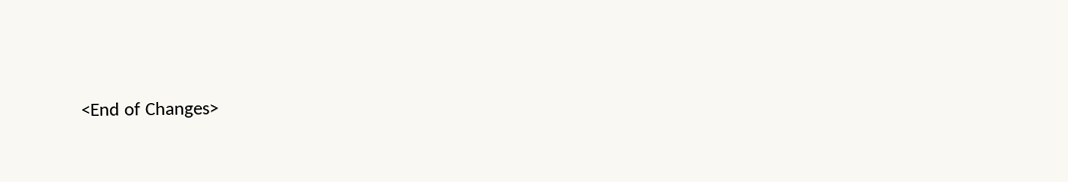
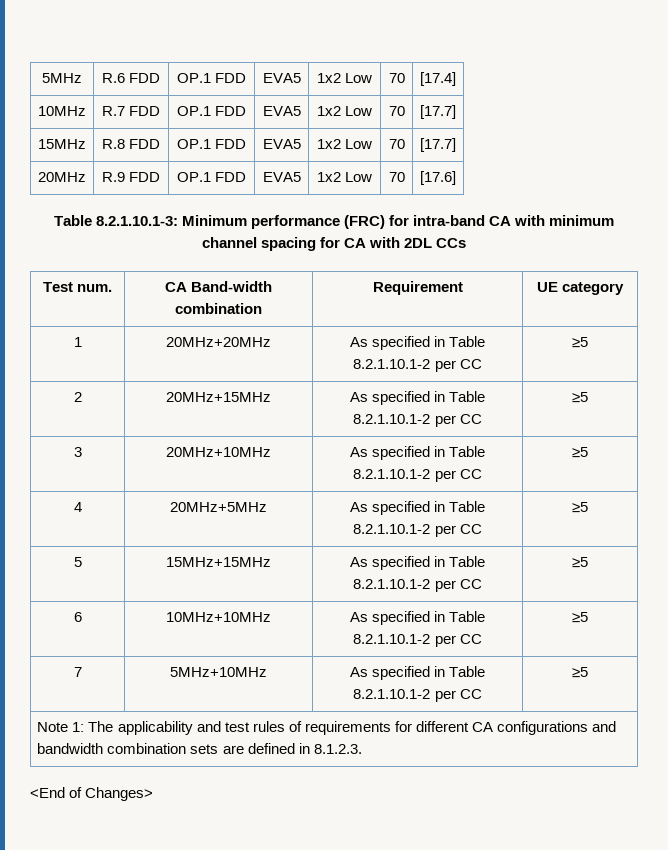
+ 5MHz | R.6 FDD | OP.1 FDD | EVA5 | 1x2 Low | 70 | [17.4]
+ 10MHz | R.7 FDD | OP.1 FDD | EVA5 | 1x2 Low | 70 | [17.7]
+ 15MHz | R.8 FDD | OP.1 FDD | EVA5 | 1x2 Low | 70 | [17.7]
+ 20MHz | R.9 FDD | OP.1 FDD | EVA5 | 1x2 Low | 70 | [17.6]
+ Table 8.2.1.10.1-3: Minimum performance (FRC) for intra-band CA with minimum channel spacing for CA with 2DL CCs
+ Test num. | CA Band-width combination | Requirement | UE category
+ 1 | 20MHz+20MHz | As specified in Table 8.2.1.10.1-2 per CC | ≥5
+ 2 | 20MHz+15MHz | As specified in Table 8.2.1.10.1-2 per CC | ≥5
+ 3 | 20MHz+10MHz | As specified in Table 8.2.1.10.1-2 per CC | ≥5
+ 4 | 20MHz+5MHz | As specified in Table 8.2.1.10.1-2 per CC | ≥5
+ 5 | 15MHz+15MHz | As specified in Table 8.2.1.10.1-2 per CC | ≥5
+ 6 | 10MHz+10MHz | As specified in Table 8.2.1.10.1-2 per CC | ≥5
+ 7 | 5MHz+10MHz | As specified in Table 8.2.1.10.1-2 per CC | ≥5
+ Note 1: The applicability and test rules of requirements for different CA configurations and bandwidth combination sets are defined in 8.1.2.3.

